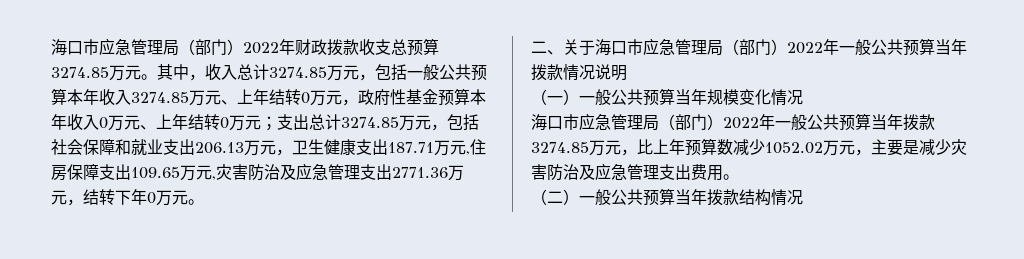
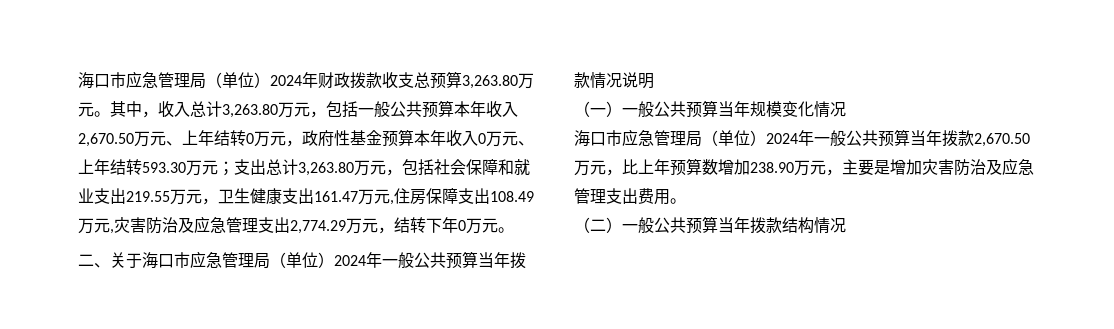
- 海口市应急管理局（部门）2022年财政拨款收支总预算3274.85万元。
+ 海口市应急管理局（单位）2024年财政拨款收支总预算3,263.80万元。
- 其中，收入总计3274.85万元，包括一般公共预算本年收入3274.85万元、上年结转0万元，政府性基金预算本年收入0万元、上年结转0万元；
+ 其中，收入总计3,263.80万元，包括一般公共预算本年收入2,670.50万元、上年结转0万元，政府性基金预算本年收入0万元、上年结转593.30万元；
- 支出总计3274.85万元，包括社会保障和就业支出206.13万元，卫生健康支出187.71万元,住房保障支出109.65万元,灾害防治及应急管理支出2771.36万元，结转下年0万元。
+ 支出总计3,263.80万元，包括社会保障和就业支出219.55万元，卫生健康支出161.47万元,住房保障支出108.49万元,灾害防治及应急管理支出2,774.29万元，结转下年0万元。
- 二、关于海口市应急管理局（部门）2022年一般公共预算当年拨款情况说明
+ 二、关于海口市应急管理局（单位）2024年一般公共预算当年拨款情况说明
- 海口市应急管理局（部门）2022年一般公共预算当年拨款3274.85万元，比上年预算数减少1052.02万元，主要是减少灾害防治及应急管理支出费用。
+ 海口市应急管理局（单位）2024年一般公共预算当年拨款2,670.50万元，比上年预算数增加238.90万元，主要是增加灾害防治及应急管理支出费用。

